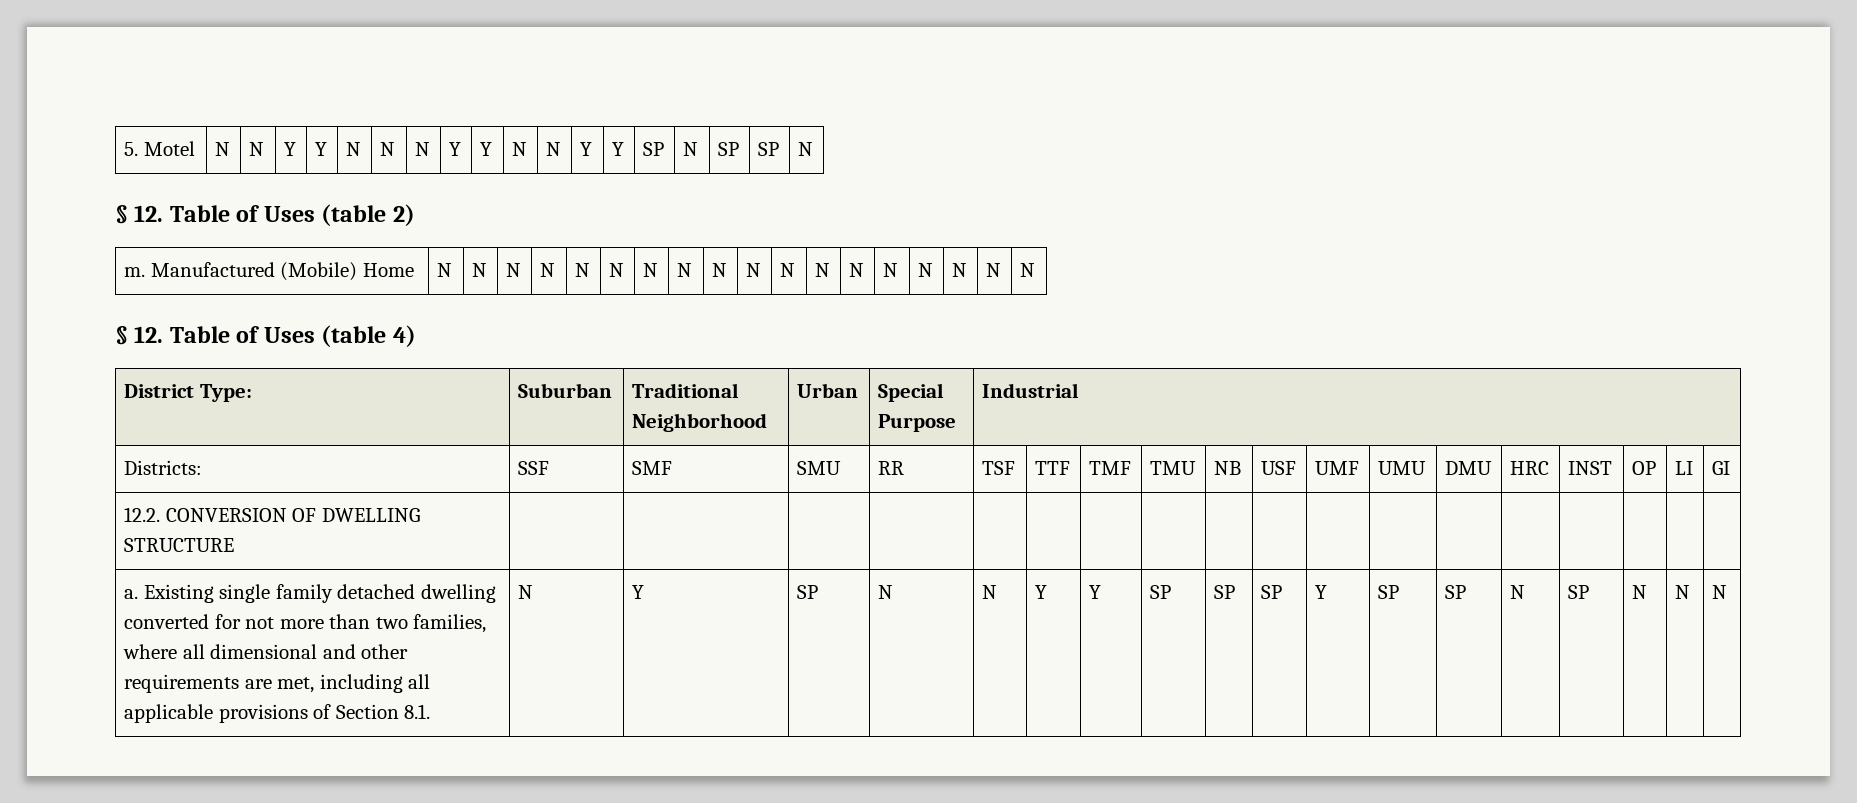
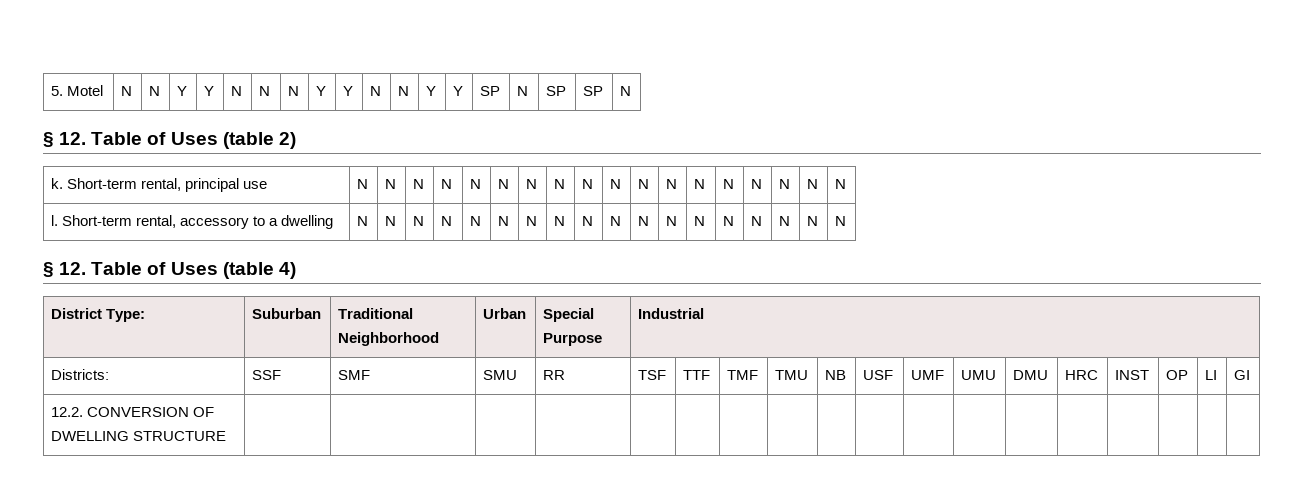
- m. Manufactured (Mobile) Home | N | N | N | N | N | N | N | N | N | N | N | N | N | N | N | N | N | N
+ k. Short-term rental, principal use | N | N | N | N | N | N | N | N | N | N | N | N | N | N | N | N | N | N
+ l. Short-term rental, accessory to a dwelling | N | N | N | N | N | N | N | N | N | N | N | N | N | N | N | N | N | N
- a. Existing single family detached dwelling converted for not more than two families, where all dimensional and other requirements are met, including all applicable provisions of Section 8.1. | N | Y | SP | N | N | Y | Y | SP | SP | SP | Y | SP | SP | N | SP | N | N | N

